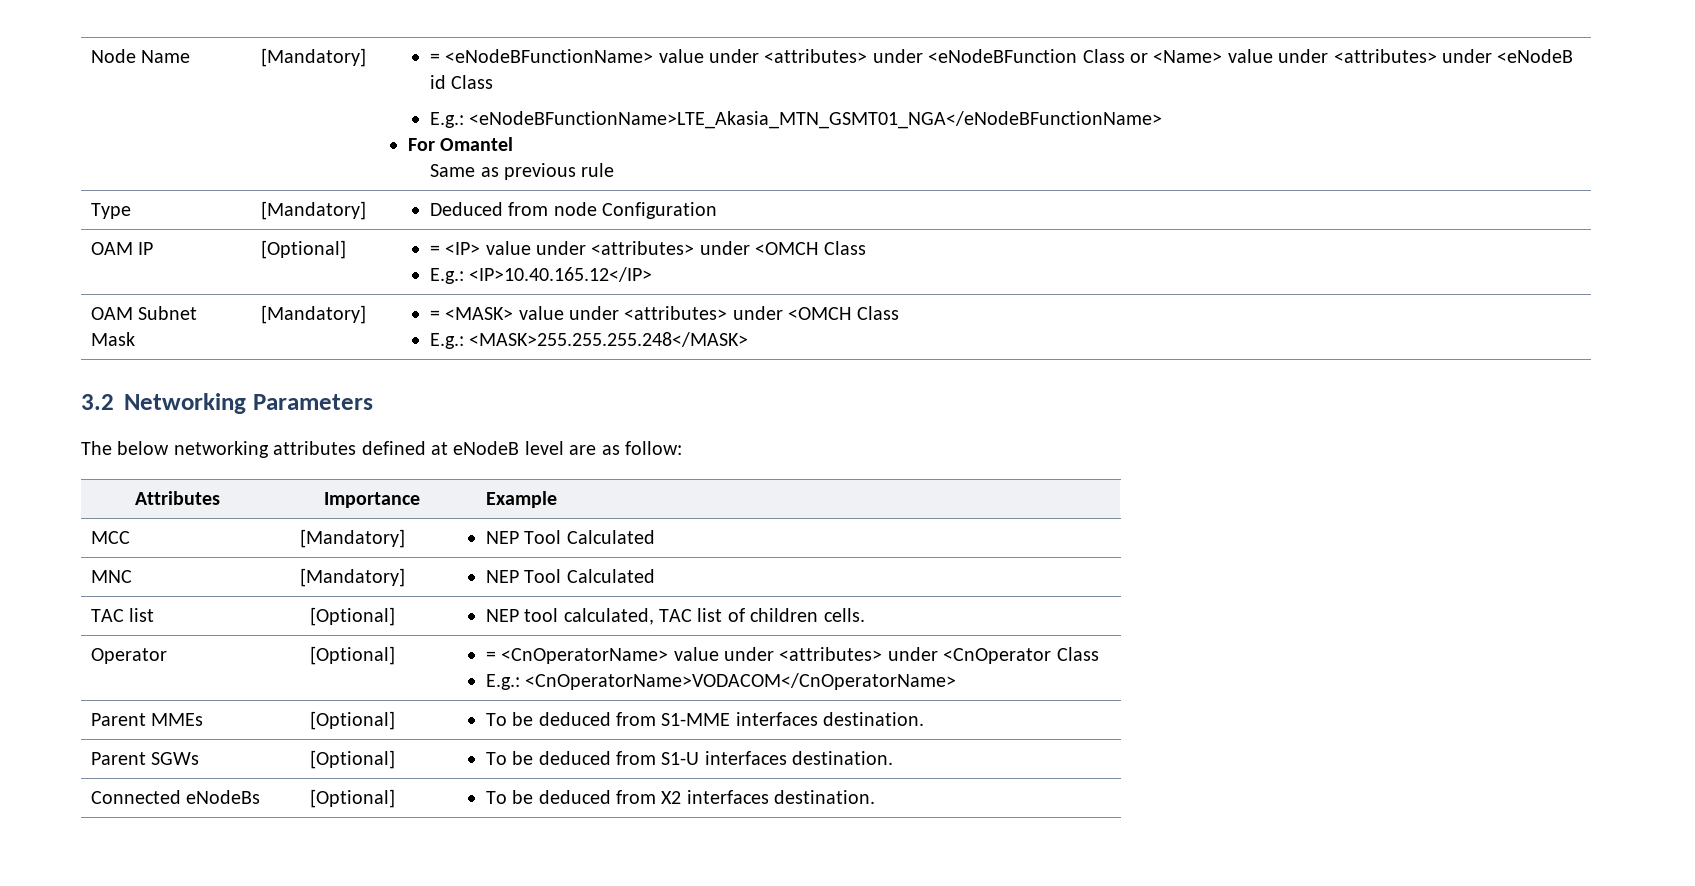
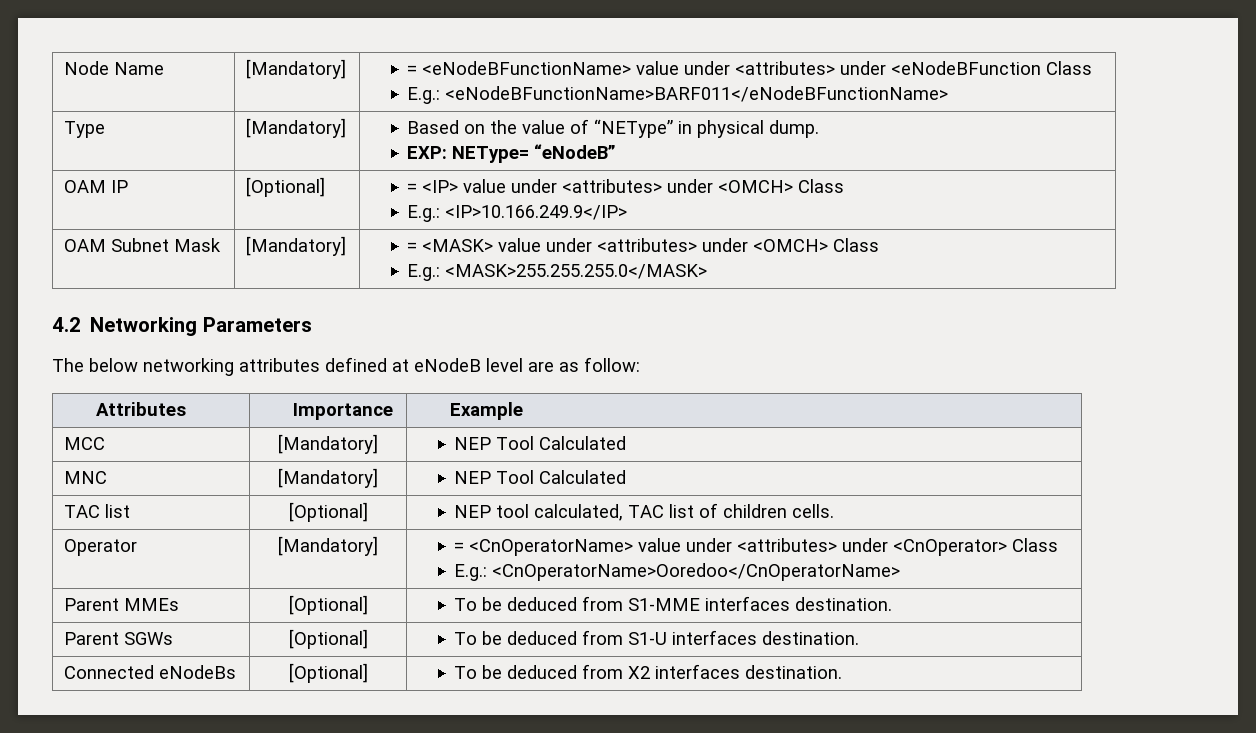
- Node Name | [Mandatory] | = <eNodeBFunctionName> value under <attributes> under <eNodeBFunction Class or <Name> value under <attributes> under <eNodeB id Class
- E.g.: <eNodeBFunctionName>LTE_Akasia_MTN_GSMT01_NGA</eNodeBFunctionName>
- For Omantel
- Same as previous rule
- Type | [Mandatory] | Deduced from node Configuration
+ Node Name | [Mandatory] | = <eNodeBFunctionName> value under <attributes> under <eNodeBFunction Class
+ E.g.: <eNodeBFunctionName>BARF011</eNodeBFunctionName>
+ Type | [Mandatory] | Based on the value of “NEType” in physical dump.
+ EXP: NEType= “eNodeB”
- OAM IP | [Optional] | = <IP> value under <attributes> under <OMCH Class
- E.g.: <IP>10.40.165.12</IP>
+ OAM IP | [Optional] | = <IP> value under <attributes> under <OMCH> Class
+ E.g.: <IP>10.166.249.9</IP>
- OAM Subnet Mask | [Mandatory] | = <MASK> value under <attributes> under <OMCH Class
- E.g.: <MASK>255.255.255.248</MASK>
- 3.2 Networking Parameters
+ OAM Subnet Mask | [Mandatory] | = <MASK> value under <attributes> under <OMCH> Class
+ E.g.: <MASK>255.255.255.0</MASK>
+ 4.2 Networking Parameters
- Operator | [Optional] | = <CnOperatorName> value under <attributes> under <CnOperator Class
- E.g.: <CnOperatorName>VODACOM</CnOperatorName>
+ Operator | [Mandatory] | = <CnOperatorName> value under <attributes> under <CnOperator> Class
+ E.g.: <CnOperatorName>Ooredoo</CnOperatorName>

